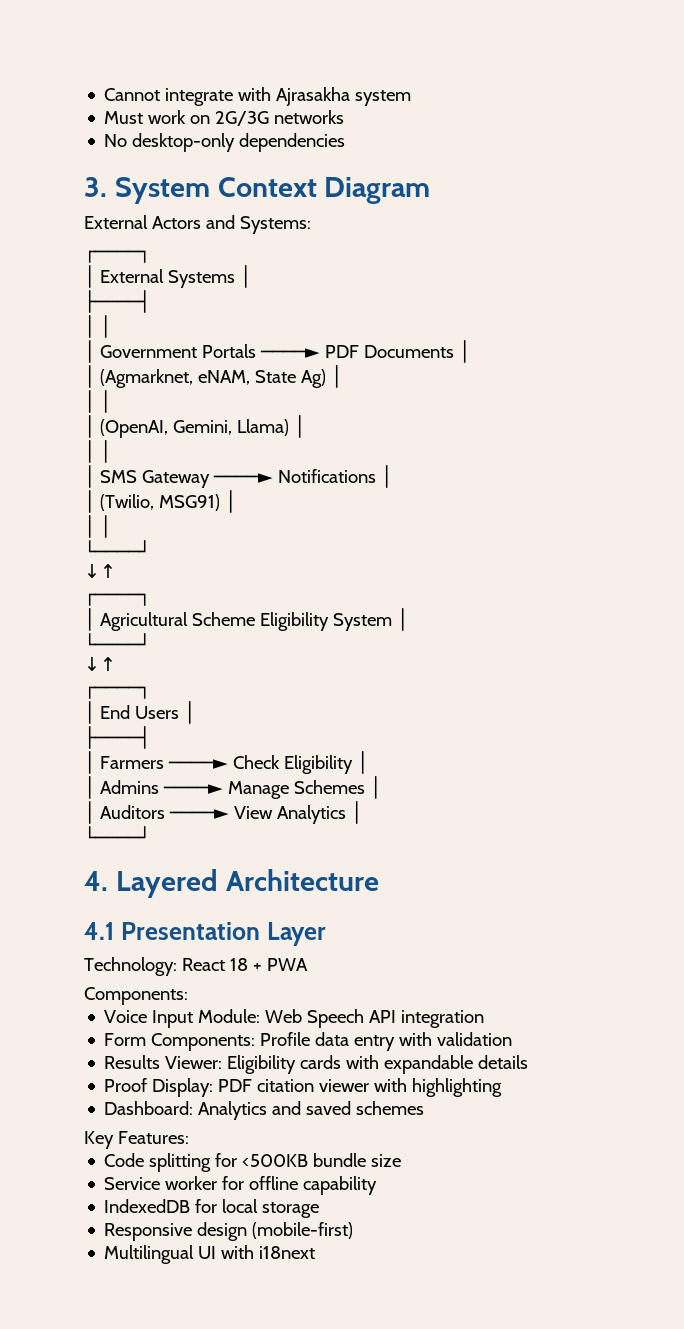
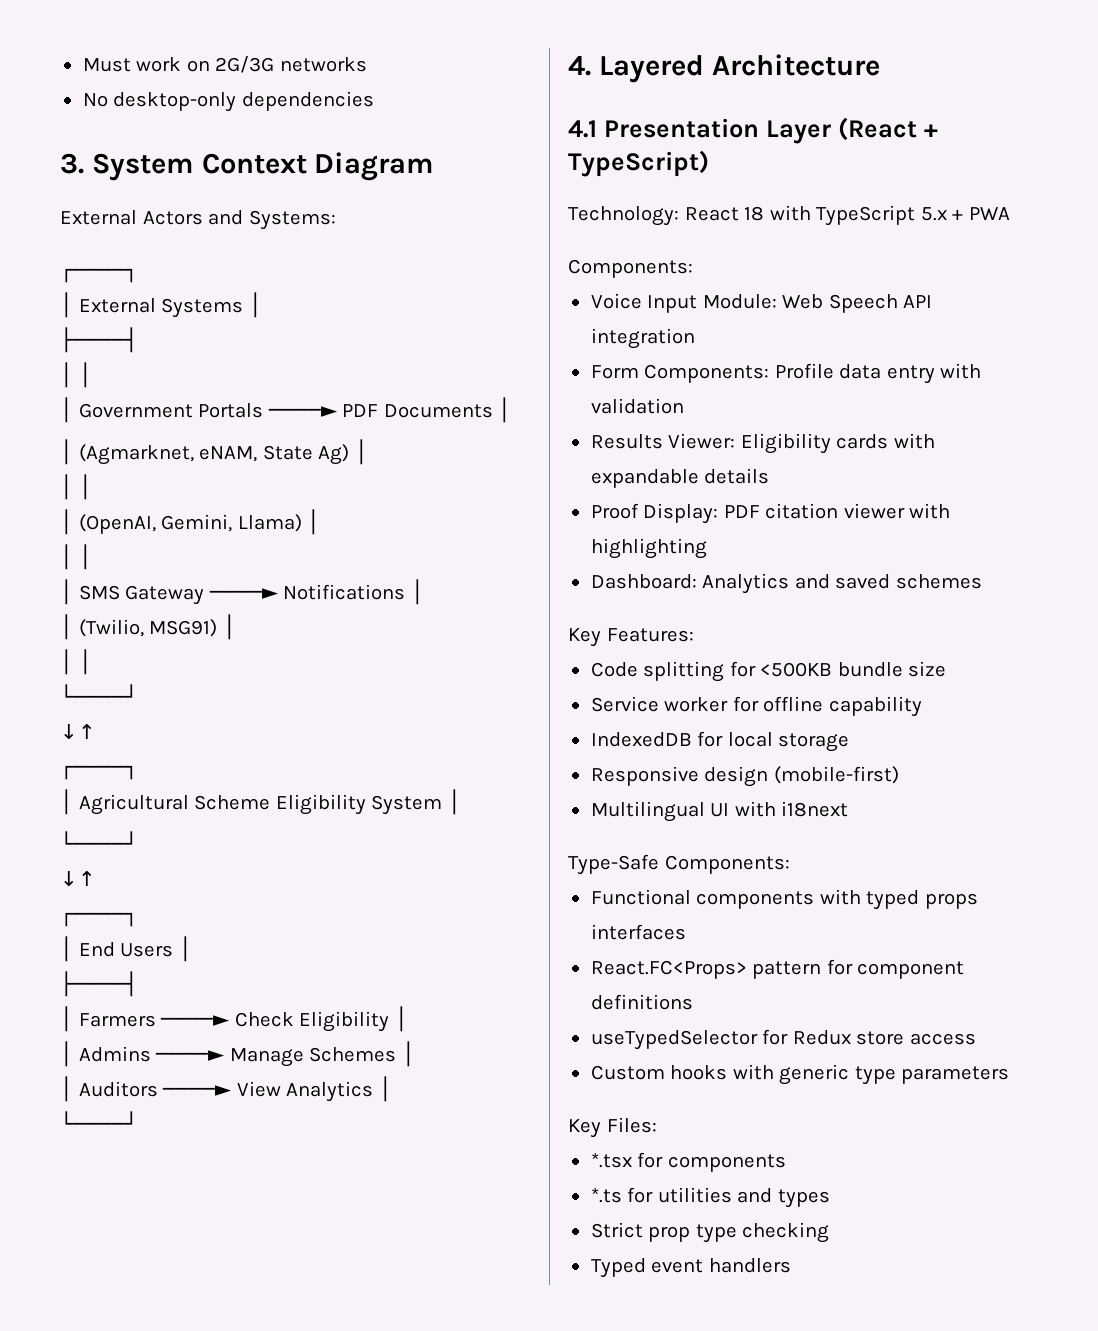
- Cannot integrate with Ajrasakha system
- 4.1 Presentation Layer
+ 4.1 Presentation Layer (React + TypeScript)
- Technology: React 18 + PWA
+ Technology: React 18 with TypeScript 5.x + PWA
+ Type-Safe Components:
+ Functional components with typed props interfaces
+ React.FC<Props> pattern for component definitions
+ useTypedSelector for Redux store access
+ Custom hooks with generic type parameters
+ Key Files:
+ *.tsx for components
+ *.ts for utilities and types
+ Strict prop type checking
+ Typed event handlers

